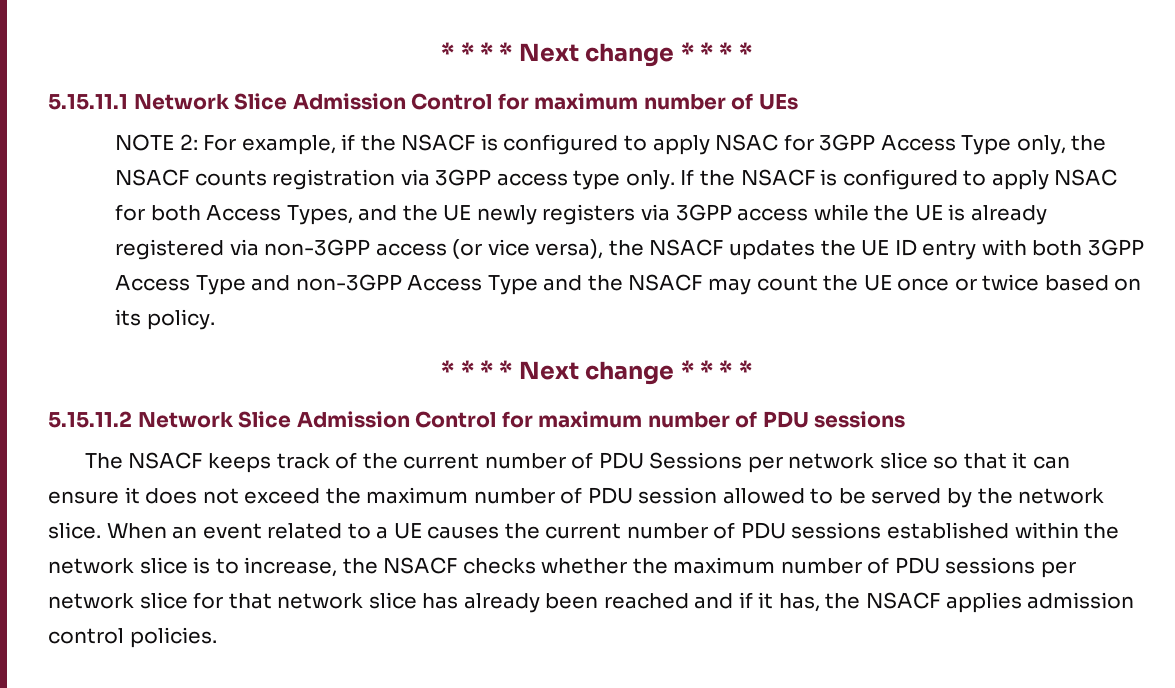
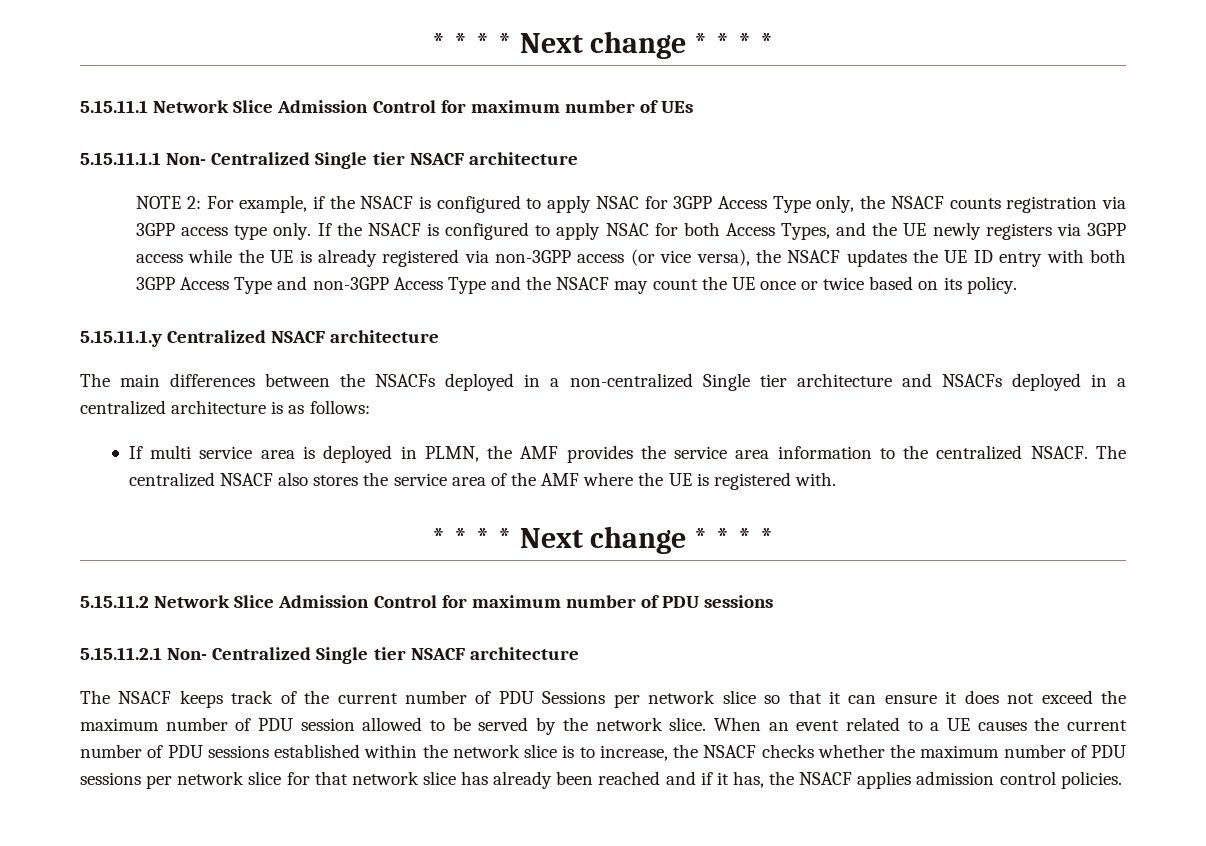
+ 5.15.11.1.1 Non- Centralized Single tier NSACF architecture
+ 5.15.11.1.y Centralized NSACF architecture
+ The main differences between the NSACFs deployed in a non-centralized Single tier architecture and NSACFs deployed in a centralized architecture is as follows:
+ If multi service area is deployed in PLMN, the AMF provides the service area information to the centralized NSACF. The centralized NSACF also stores the service area of the AMF where the UE is registered with.
+ 5.15.11.2.1 Non- Centralized Single tier NSACF architecture

